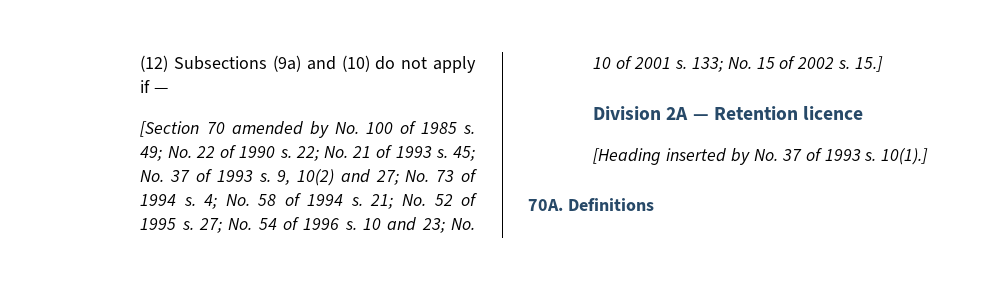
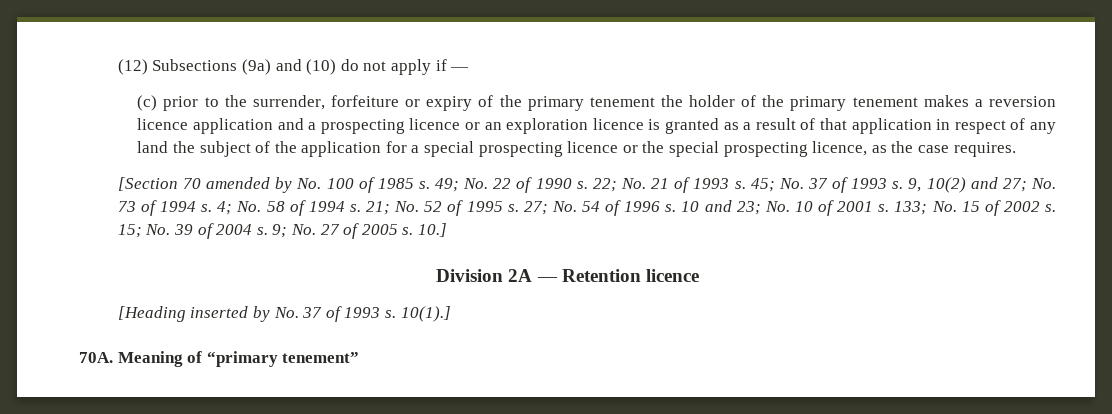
+ (c) prior to the surrender, forfeiture or expiry of the primary tenement the holder of the primary tenement makes a reversion licence application and a prospecting licence or an exploration licence is granted as a result of that application in respect of any land the subject of the application for a special prospecting licence or the special prospecting licence, as the case requires.
- 15.]
+ 15; No. 39 of 2004 s. 9; No. 27 of 2005 s. 10.]
- Definitions
+ Meaning of “primary tenement”

